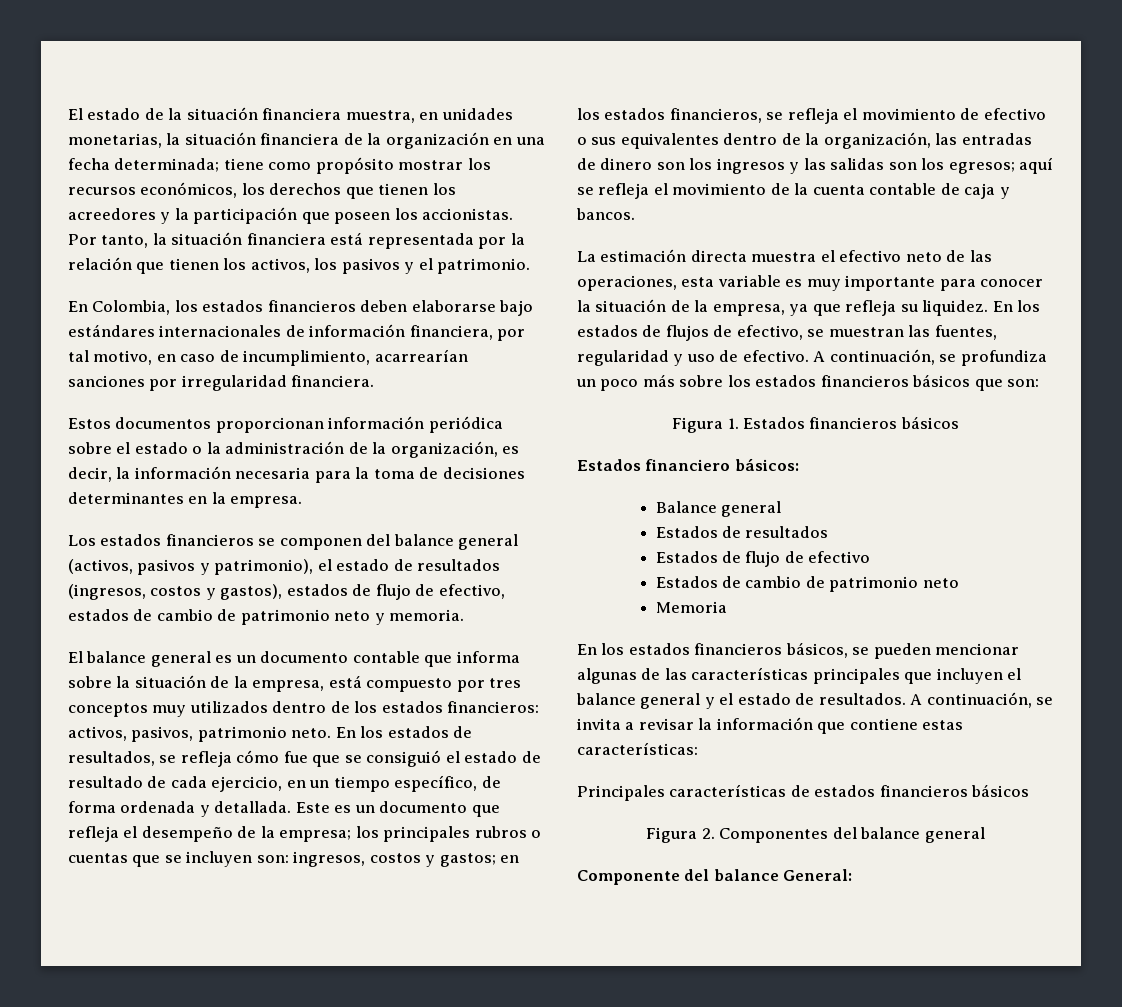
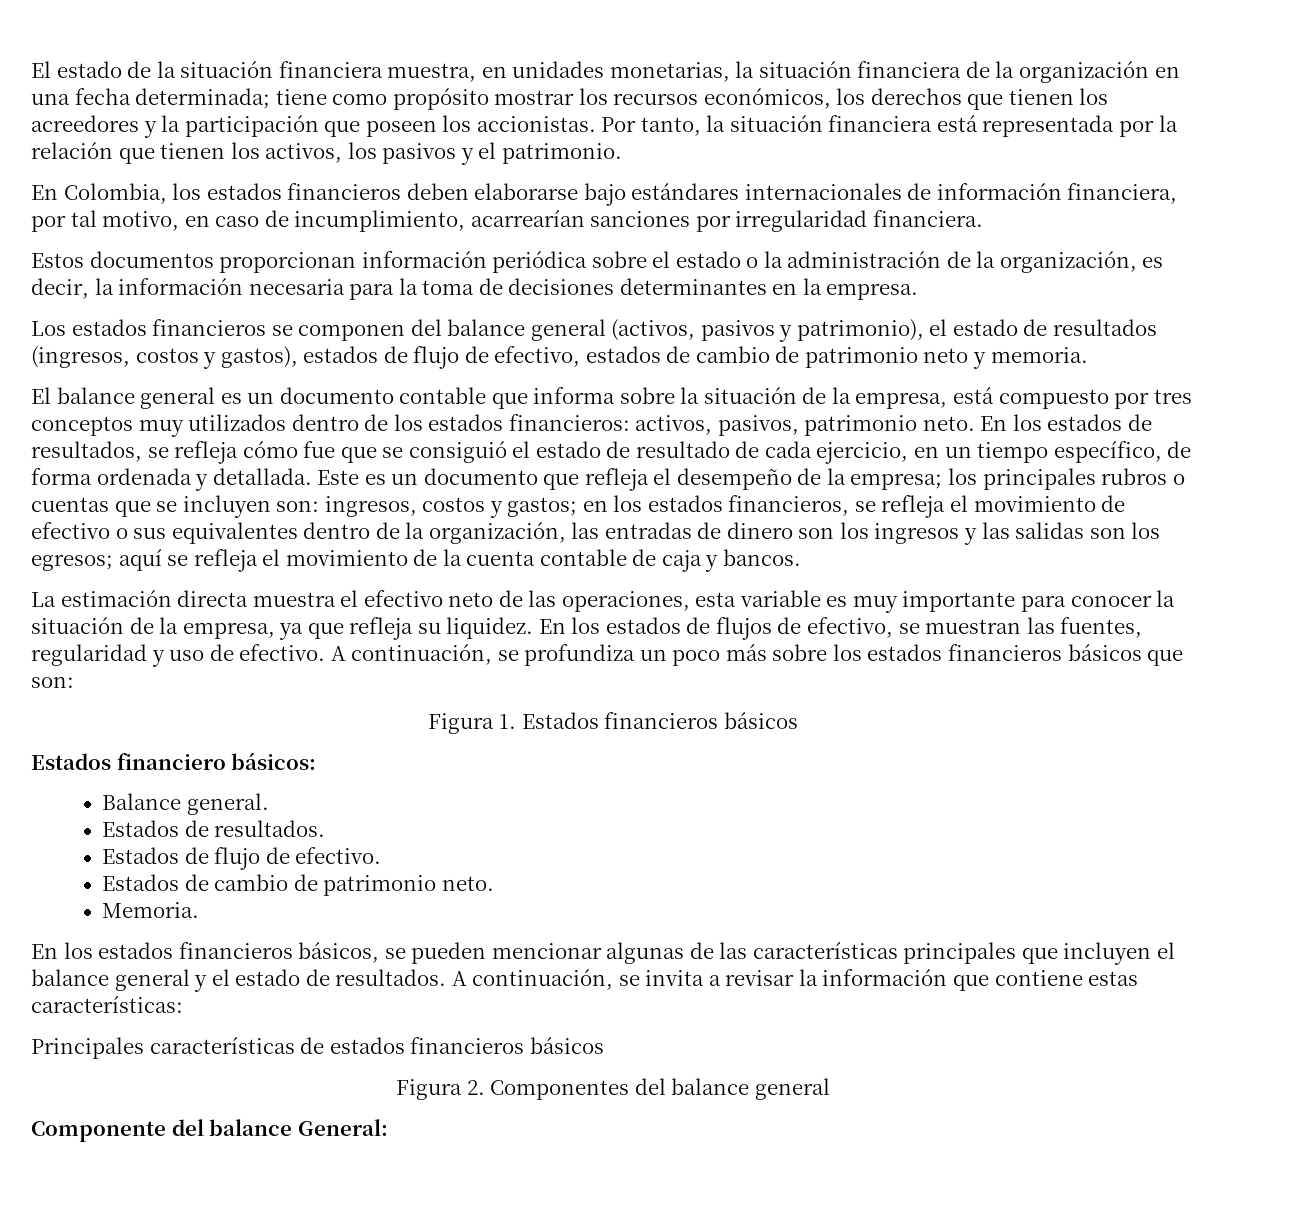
- Balance general
- Estados de resultados
+ Balance general.
+ Estados de resultados.
- Estados de flujo de efectivo
+ Estados de flujo de efectivo.
- Estados de cambio de patrimonio neto
- Memoria
+ Estados de cambio de patrimonio neto.
+ Memoria.

